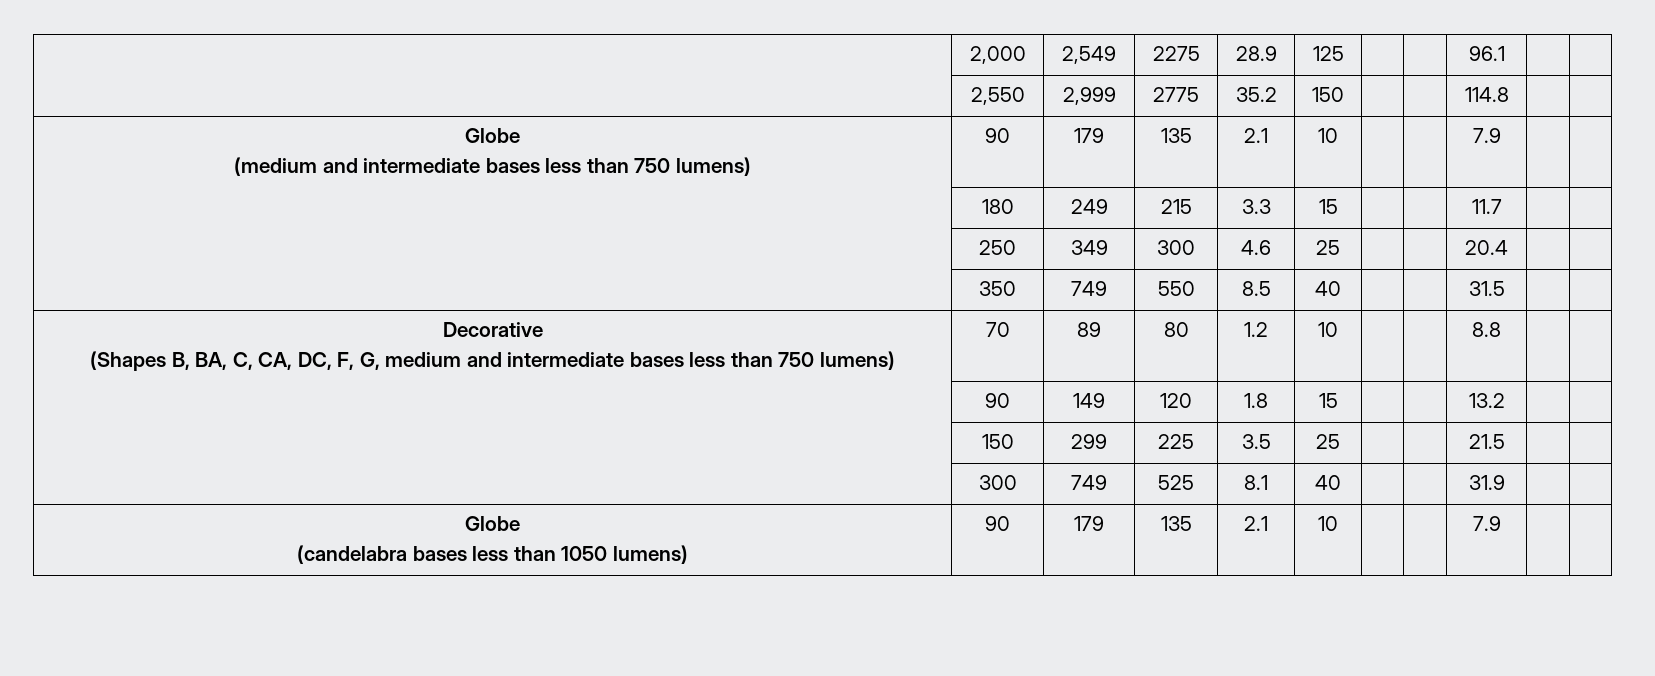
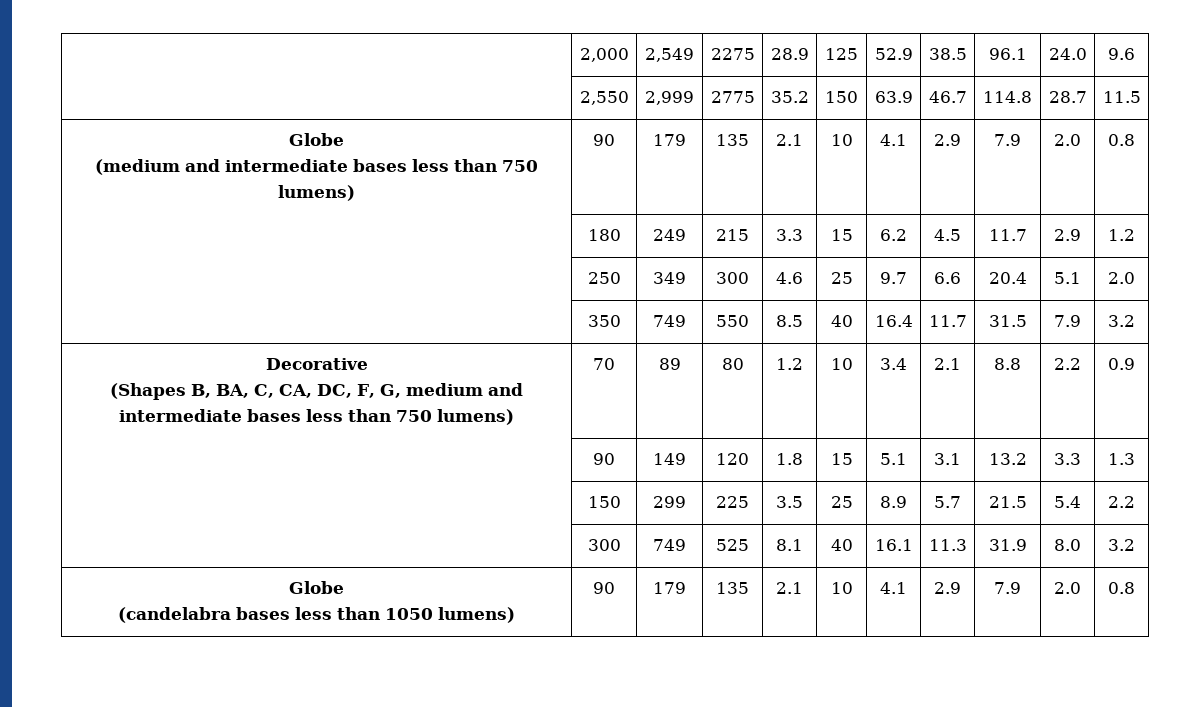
- | 2,000 | 2,549 | 2275 | 28.9 | 125 | | | 96.1 | |
+ | 2,000 | 2,549 | 2275 | 28.9 | 125 | 52.9 | 38.5 | 96.1 | 24.0 | 9.6
- | 2,550 | 2,999 | 2775 | 35.2 | 150 | | | 114.8 | |
+ | 2,550 | 2,999 | 2775 | 35.2 | 150 | 63.9 | 46.7 | 114.8 | 28.7 | 11.5
  Globe
- (medium and intermediate bases less than 750 lumens) | 90 | 179 | 135 | 2.1 | 10 | | | 7.9 | |
+ (medium and intermediate bases less than 750 lumens) | 90 | 179 | 135 | 2.1 | 10 | 4.1 | 2.9 | 7.9 | 2.0 | 0.8
- | 180 | 249 | 215 | 3.3 | 15 | | | 11.7 | |
+ | 180 | 249 | 215 | 3.3 | 15 | 6.2 | 4.5 | 11.7 | 2.9 | 1.2
- | 250 | 349 | 300 | 4.6 | 25 | | | 20.4 | |
+ | 250 | 349 | 300 | 4.6 | 25 | 9.7 | 6.6 | 20.4 | 5.1 | 2.0
- | 350 | 749 | 550 | 8.5 | 40 | | | 31.5 | |
+ | 350 | 749 | 550 | 8.5 | 40 | 16.4 | 11.7 | 31.5 | 7.9 | 3.2
  Decorative
- (Shapes B, BA, C, CA, DC, F, G, medium and intermediate bases less than 750 lumens) | 70 | 89 | 80 | 1.2 | 10 | | | 8.8 | |
+ (Shapes B, BA, C, CA, DC, F, G, medium and intermediate bases less than 750 lumens) | 70 | 89 | 80 | 1.2 | 10 | 3.4 | 2.1 | 8.8 | 2.2 | 0.9
- | 90 | 149 | 120 | 1.8 | 15 | | | 13.2 | |
+ | 90 | 149 | 120 | 1.8 | 15 | 5.1 | 3.1 | 13.2 | 3.3 | 1.3
- | 150 | 299 | 225 | 3.5 | 25 | | | 21.5 | |
+ | 150 | 299 | 225 | 3.5 | 25 | 8.9 | 5.7 | 21.5 | 5.4 | 2.2
- | 300 | 749 | 525 | 8.1 | 40 | | | 31.9 | |
+ | 300 | 749 | 525 | 8.1 | 40 | 16.1 | 11.3 | 31.9 | 8.0 | 3.2
  Globe
- (candelabra bases less than 1050 lumens) | 90 | 179 | 135 | 2.1 | 10 | | | 7.9 | |
+ (candelabra bases less than 1050 lumens) | 90 | 179 | 135 | 2.1 | 10 | 4.1 | 2.9 | 7.9 | 2.0 | 0.8

